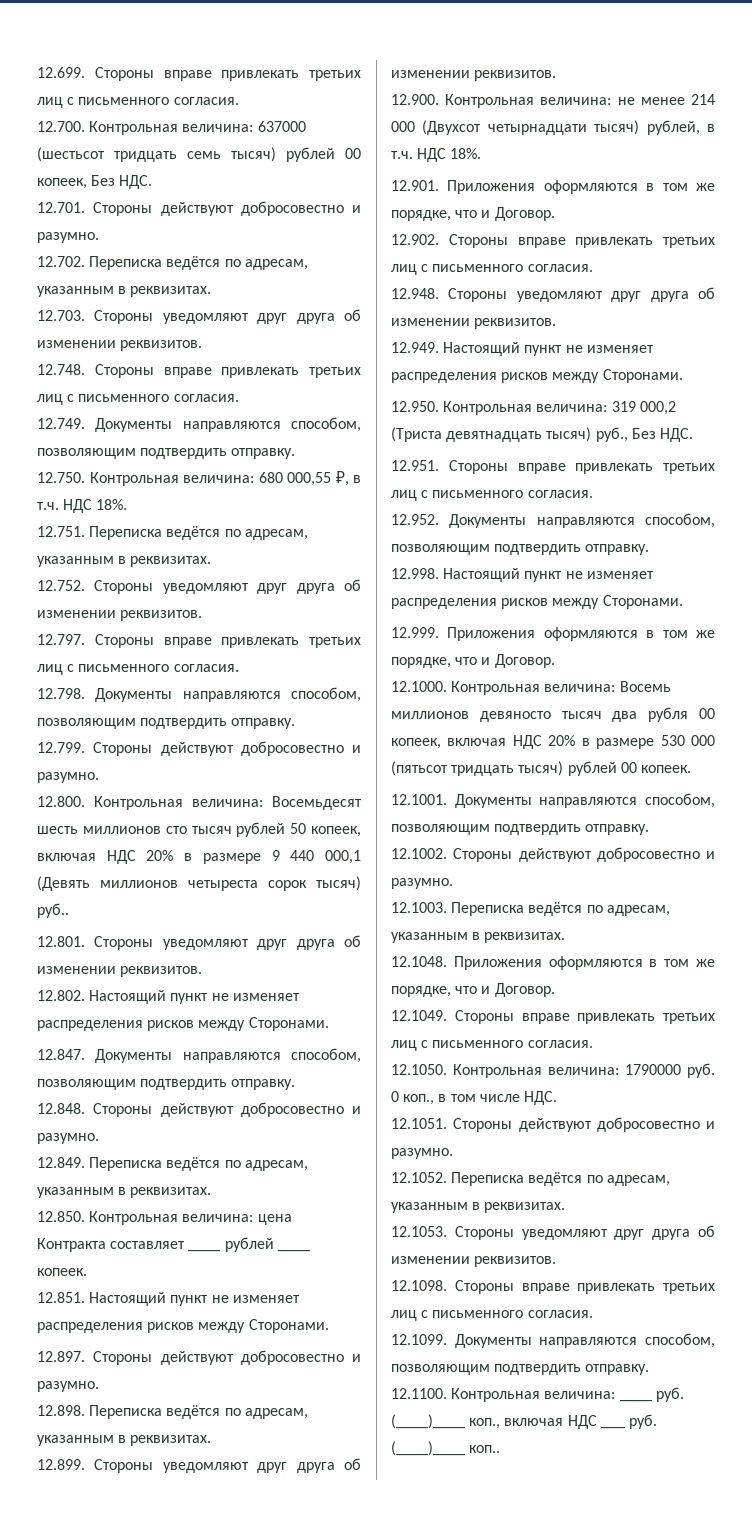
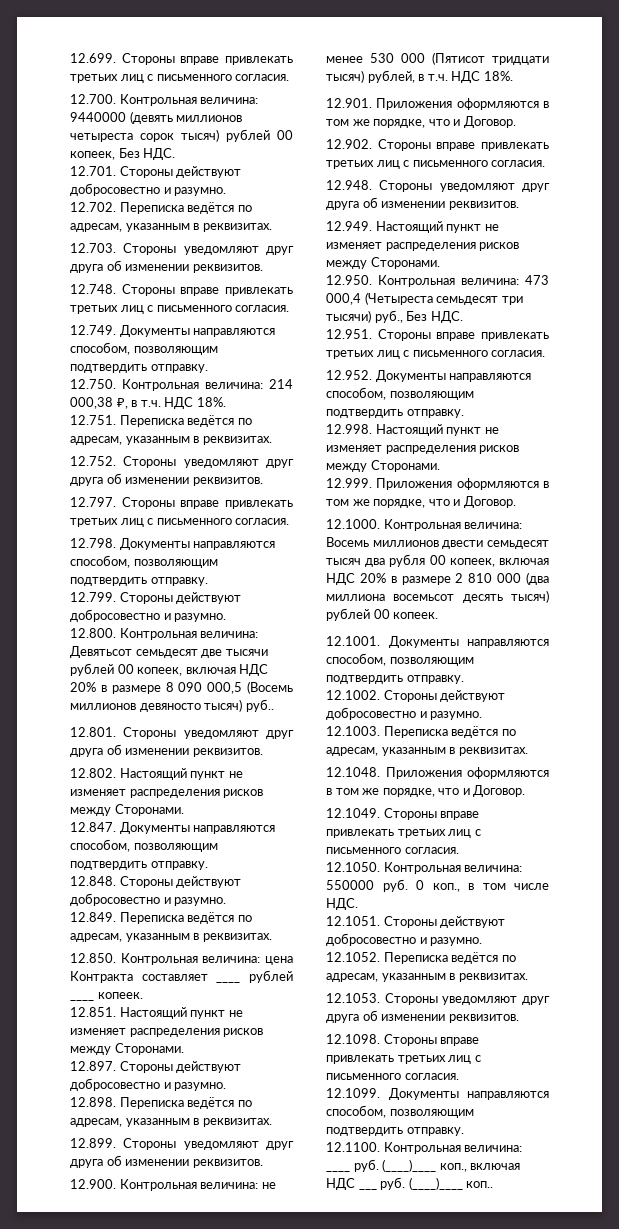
- 12.700. Контрольная величина: 637000 (шестьсот тридцать семь тысяч) рублей 00 копеек, Без НДС.
+ 12.700. Контрольная величина: 9440000 (девять миллионов четыреста сорок тысяч) рублей 00 копеек, Без НДС.
- 12.750. Контрольная величина: 680 000,55 ₽, в т.ч. НДС 18%.
+ 12.750. Контрольная величина: 214 000,38 ₽, в т.ч. НДС 18%.
- 12.800. Контрольная величина: Восемьдесят шесть миллионов сто тысяч рублей 50 копеек, включая НДС 20% в размере 9 440 000,1 (Девять миллионов четыреста сорок тысяч) руб..
+ 12.800. Контрольная величина: Девятьсот семьдесят две тысячи рублей 00 копеек, включая НДС 20% в размере 8 090 000,5 (Восемь миллионов девяносто тысяч) руб..
- 12.900. Контрольная величина: не менее 214 000 (Двухсот четырнадцати тысяч) рублей, в т.ч. НДС 18%.
+ 12.900. Контрольная величина: не менее 530 000 (Пятисот тридцати тысяч) рублей, в т.ч. НДС 18%.
- 12.950. Контрольная величина: 319 000,2 (Триста девятнадцать тысяч) руб., Без НДС.
+ 12.950. Контрольная величина: 473 000,4 (Четыреста семьдесят три тысячи) руб., Без НДС.
- 12.1000. Контрольная величина: Восемь миллионов девяносто тысяч два рубля 00 копеек, включая НДС 20% в размере 530 000 (пятьсот тридцать тысяч) рублей 00 копеек.
+ 12.1000. Контрольная величина: Восемь миллионов двести семьдесят тысяч два рубля 00 копеек, включая НДС 20% в размере 2 810 000 (два миллиона восемьсот десять тысяч) рублей 00 копеек.
- 12.1050. Контрольная величина: 1790000 руб. 0 коп., в том числе НДС.
+ 12.1050. Контрольная величина: 550000 руб. 0 коп., в том числе НДС.

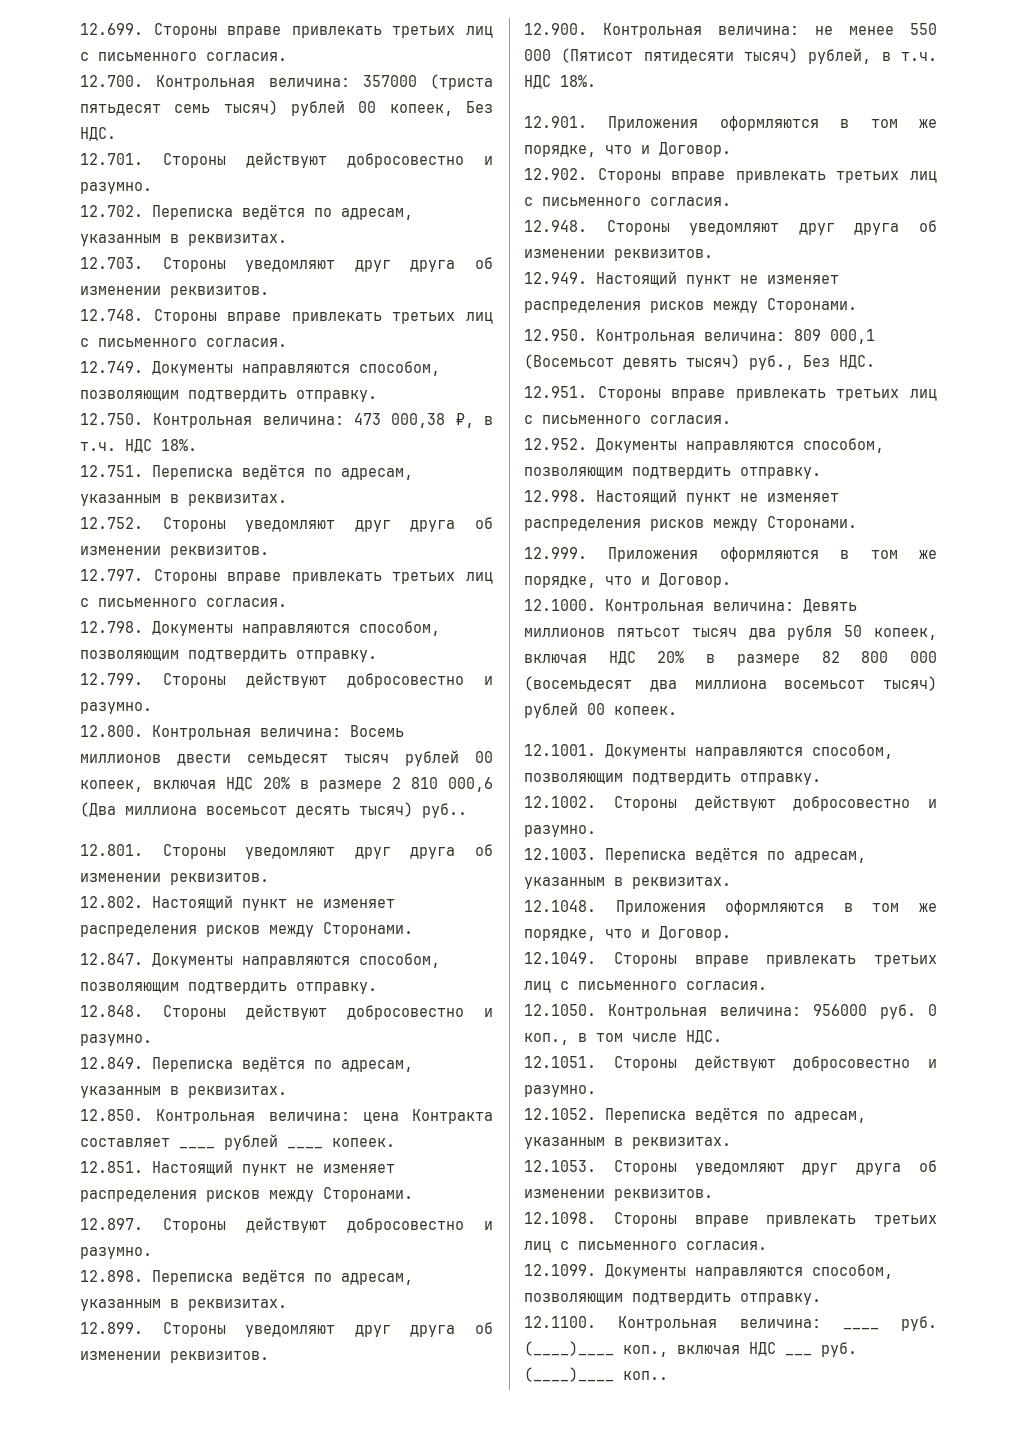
- 12.700. Контрольная величина: 9440000 (девять миллионов четыреста сорок тысяч) рублей 00 копеек, Без НДС.
+ 12.700. Контрольная величина: 357000 (триста пятьдесят семь тысяч) рублей 00 копеек, Без НДС.
- 12.750. Контрольная величина: 214 000,38 ₽, в т.ч. НДС 18%.
+ 12.750. Контрольная величина: 473 000,38 ₽, в т.ч. НДС 18%.
- 12.800. Контрольная величина: Девятьсот семьдесят две тысячи рублей 00 копеек, включая НДС 20% в размере 8 090 000,5 (Восемь миллионов девяносто тысяч) руб..
+ 12.800. Контрольная величина: Восемь миллионов двести семьдесят тысяч рублей 00 копеек, включая НДС 20% в размере 2 810 000,6 (Два миллиона восемьсот десять тысяч) руб..
- 12.900. Контрольная величина: не менее 530 000 (Пятисот тридцати тысяч) рублей, в т.ч. НДС 18%.
+ 12.900. Контрольная величина: не менее 550 000 (Пятисот пятидесяти тысяч) рублей, в т.ч. НДС 18%.
- 12.950. Контрольная величина: 473 000,4 (Четыреста семьдесят три тысячи) руб., Без НДС.
+ 12.950. Контрольная величина: 809 000,1 (Восемьсот девять тысяч) руб., Без НДС.
- 12.1000. Контрольная величина: Восемь миллионов двести семьдесят тысяч два рубля 00 копеек, включая НДС 20% в размере 2 810 000 (два миллиона восемьсот десять тысяч) рублей 00 копеек.
+ 12.1000. Контрольная величина: Девять миллионов пятьсот тысяч два рубля 50 копеек, включая НДС 20% в размере 82 800 000 (восемьдесят два миллиона восемьсот тысяч) рублей 00 копеек.
- 12.1050. Контрольная величина: 550000 руб. 0 коп., в том числе НДС.
+ 12.1050. Контрольная величина: 956000 руб. 0 коп., в том числе НДС.

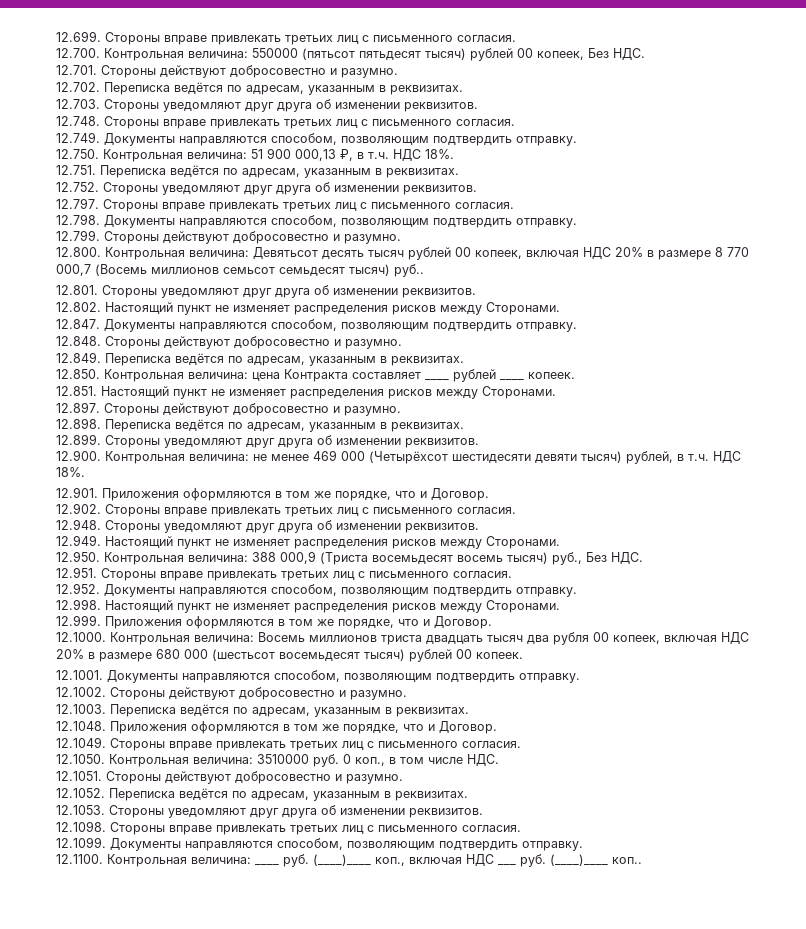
- 12.700. Контрольная величина: 357000 (триста пятьдесят семь тысяч) рублей 00 копеек, Без НДС.
+ 12.700. Контрольная величина: 550000 (пятьсот пятьдесят тысяч) рублей 00 копеек, Без НДС.
- 12.750. Контрольная величина: 473 000,38 ₽, в т.ч. НДС 18%.
+ 12.750. Контрольная величина: 51 900 000,13 ₽, в т.ч. НДС 18%.
- 12.800. Контрольная величина: Восемь миллионов двести семьдесят тысяч рублей 00 копеек, включая НДС 20% в размере 2 810 000,6 (Два миллиона восемьсот десять тысяч) руб..
+ 12.800. Контрольная величина: Девятьсот десять тысяч рублей 00 копеек, включая НДС 20% в размере 8 770 000,7 (Восемь миллионов семьсот семьдесят тысяч) руб..
- 12.900. Контрольная величина: не менее 550 000 (Пятисот пятидесяти тысяч) рублей, в т.ч. НДС 18%.
+ 12.900. Контрольная величина: не менее 469 000 (Четырёхсот шестидесяти девяти тысяч) рублей, в т.ч. НДС 18%.
- 12.950. Контрольная величина: 809 000,1 (Восемьсот девять тысяч) руб., Без НДС.
+ 12.950. Контрольная величина: 388 000,9 (Триста восемьдесят восемь тысяч) руб., Без НДС.
- 12.1000. Контрольная величина: Девять миллионов пятьсот тысяч два рубля 50 копеек, включая НДС 20% в размере 82 800 000 (восемьдесят два миллиона восемьсот тысяч) рублей 00 копеек.
+ 12.1000. Контрольная величина: Восемь миллионов триста двадцать тысяч два рубля 00 копеек, включая НДС 20% в размере 680 000 (шестьсот восемьдесят тысяч) рублей 00 копеек.
- 12.1050. Контрольная величина: 956000 руб. 0 коп., в том числе НДС.
+ 12.1050. Контрольная величина: 3510000 руб. 0 коп., в том числе НДС.

